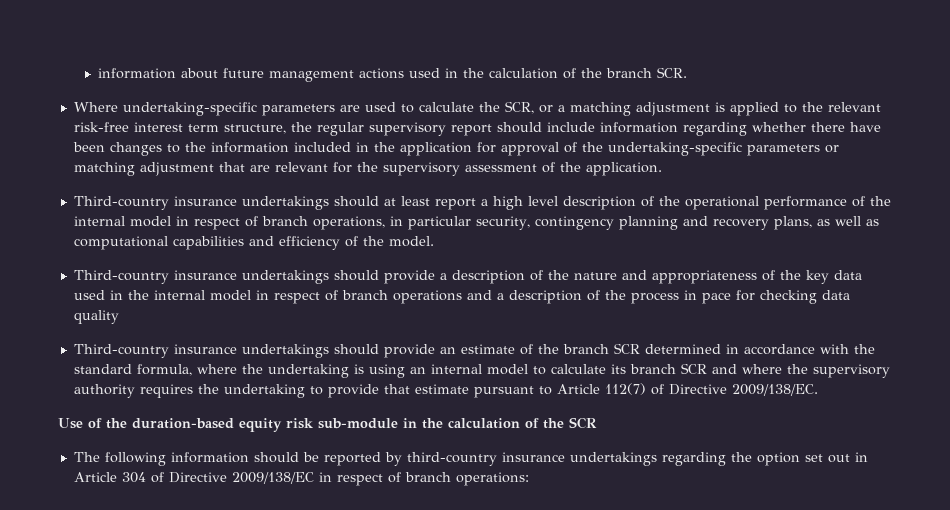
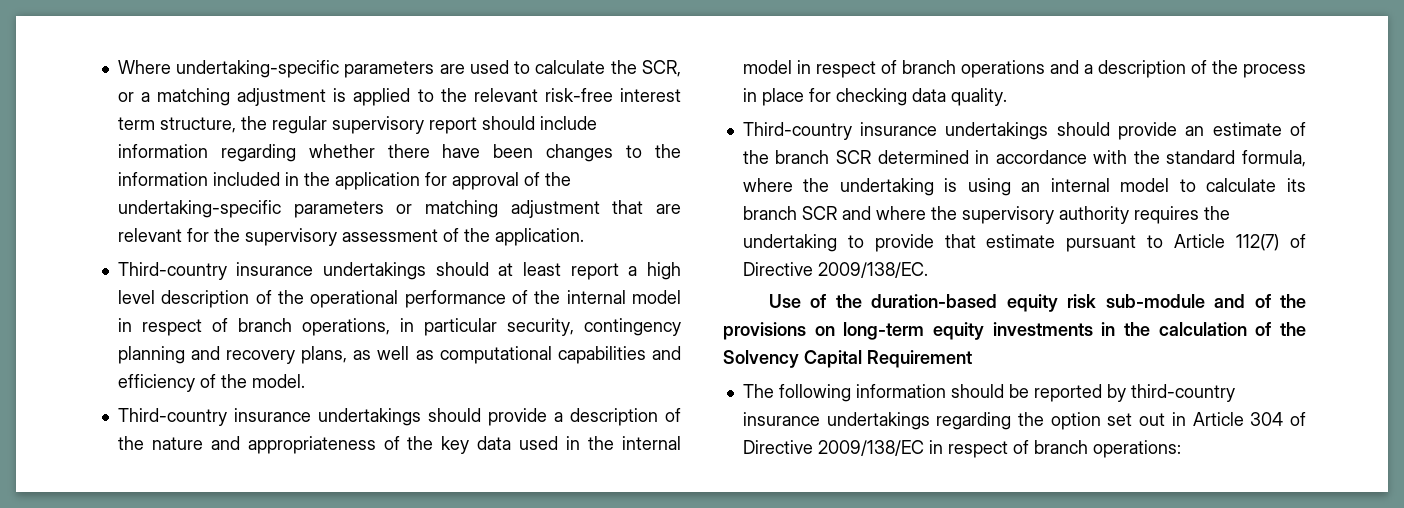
- information about future management actions used in the calculation of the branch SCR.
- Third-country insurance undertakings should provide a description of the nature and appropriateness of the key data used in the internal model in respect of branch operations and a description of the process in pace for checking data quality
+ Third-country insurance undertakings should provide a description of the nature and appropriateness of the key data used in the internal model in respect of branch operations and a description of the process in place for checking data quality.
- Use of the duration-based equity risk sub-module in the calculation of the SCR
+ Use of the duration-based equity risk sub-module and of the provisions on long-term equity investments in the calculation of the Solvency Capital Requirement

